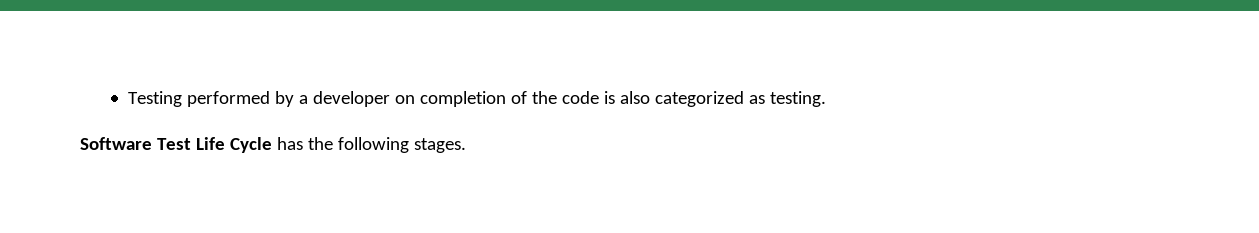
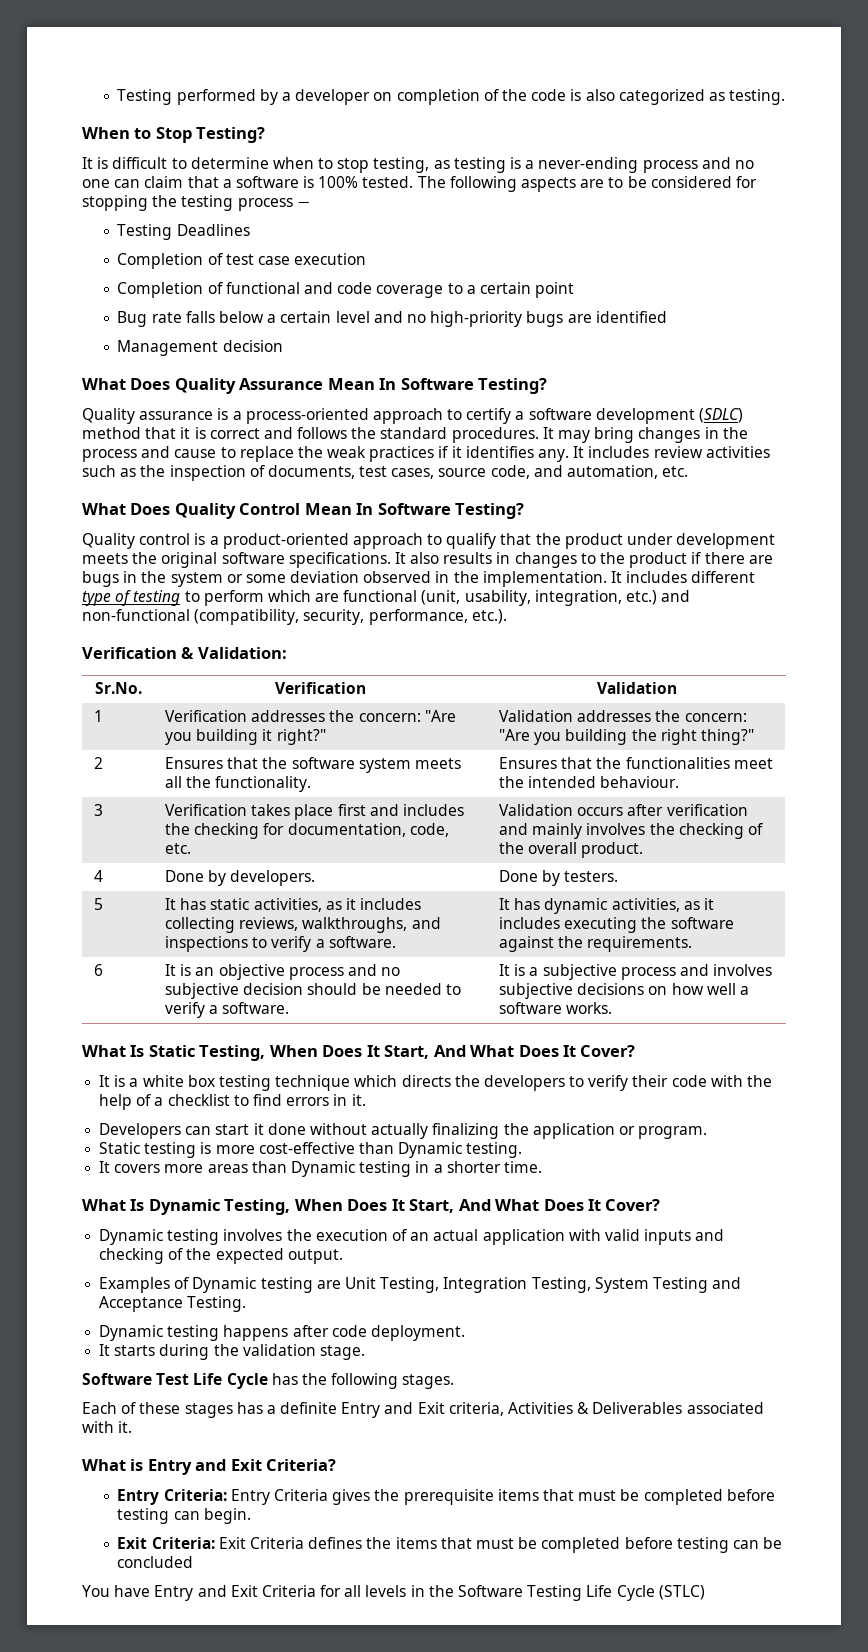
+ When to Stop Testing?
+ It is difficult to determine when to stop testing, as testing is a never-ending process and no one can claim that a software is 100% tested. The following aspects are to be considered for stopping the testing process −
+ Testing Deadlines
+ Completion of test case execution
+ Completion of functional and code coverage to a certain point
+ Bug rate falls below a certain level and no high-priority bugs are identified
+ Management decision
+ What Does Quality Assurance Mean In Software Testing?
+ Quality assurance is a process-oriented approach to certify a software development (SDLC) method that it is correct and follows the standard procedures. It may bring changes in the process and cause to replace the weak practices if it identifies any. It includes review activities such as the inspection of documents, test cases, source code, and automation, etc.
+ What Does Quality Control Mean In Software Testing?
+ Quality control is a product-oriented approach to qualify that the product under development meets the original software specifications. It also results in changes to the product if there are bugs in the system or some deviation observed in the implementation. It includes different type of testing to perform which are functional (unit, usability, integration, etc.) and non-functional (compatibility, security, performance, etc.).
+ Verification & Validation:
+ Sr.No. | Verification | Validation
+ 1 | Verification addresses the concern: "Are you building it right?" | Validation addresses the concern: "Are you building the right thing?"
+ 2 | Ensures that the software system meets all the functionality. | Ensures that the functionalities meet the intended behaviour.
+ 3 | Verification takes place first and includes the checking for documentation, code, etc. | Validation occurs after verification and mainly involves the checking of the overall product.
+ 4 | Done by developers. | Done by testers.
+ 5 | It has static activities, as it includes collecting reviews, walkthroughs, and inspections to verify a software. | It has dynamic activities, as it includes executing the software against the requirements.
+ 6 | It is an objective process and no subjective decision should be needed to verify a software. | It is a subjective process and involves subjective decisions on how well a software works.
+ What Is Static Testing, When Does It Start, And What Does It Cover?
+ It is a white box testing technique which directs the developers to verify their code with the help of a checklist to find errors in it.
+ Developers can start it done without actually finalizing the application or program.
+ Static testing is more cost-effective than Dynamic testing.
+ It covers more areas than Dynamic testing in a shorter time.
+ What Is Dynamic Testing, When Does It Start, And What Does It Cover?
+ Dynamic testing involves the execution of an actual application with valid inputs and checking of the expected output.
+ Examples of Dynamic testing are Unit Testing, Integration Testing, System Testing and Acceptance Testing.
+ Dynamic testing happens after code deployment.
+ It starts during the validation stage.
+ Each of these stages has a definite Entry and Exit criteria, Activities & Deliverables associated with it.
+ What is Entry and Exit Criteria?
+ Entry Criteria: Entry Criteria gives the prerequisite items that must be completed before testing can begin.
+ Exit Criteria: Exit Criteria defines the items that must be completed before testing can be concluded
+ You have Entry and Exit Criteria for all levels in the Software Testing Life Cycle (STLC)

